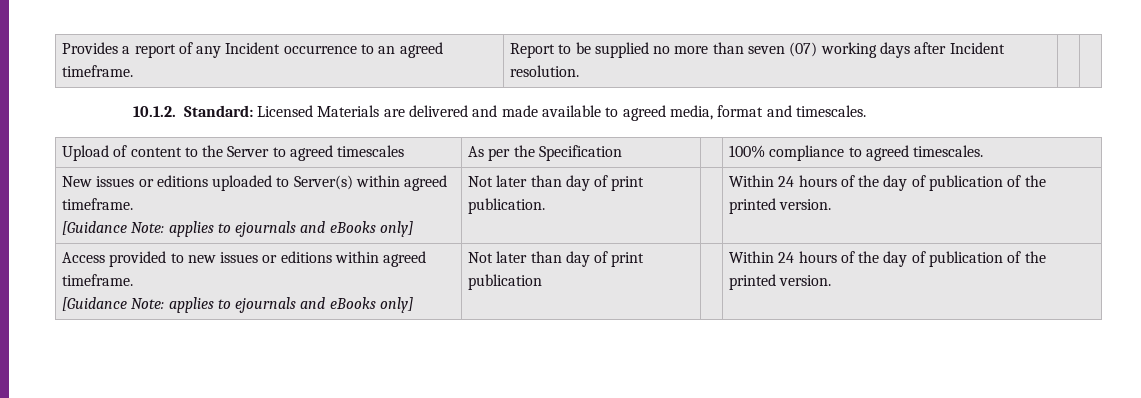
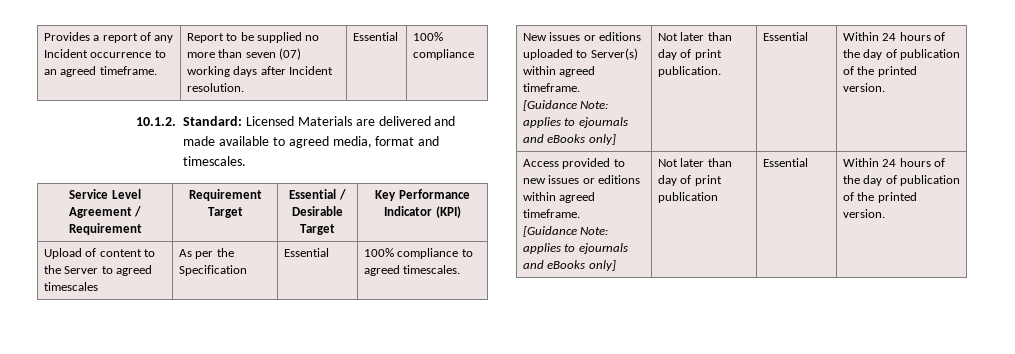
- Provides a report of any Incident occurrence to an agreed timeframe. | Report to be supplied no more than seven (07) working days after Incident resolution. | |
+ Provides a report of any Incident occurrence to an agreed timeframe. | Report to be supplied no more than seven (07) working days after Incident resolution. | Essential | 100% compliance
+ Service Level Agreement / Requirement | Requirement Target | Essential / Desirable Target | Key Performance Indicator (KPI)
- Upload of content to the Server to agreed timescales | As per the Specification | | 100% compliance to agreed timescales.
+ Upload of content to the Server to agreed timescales | As per the Specification | Essential | 100% compliance to agreed timescales.
  New issues or editions uploaded to Server(s) within agreed timeframe.
- [Guidance Note: applies to ejournals and eBooks only] | Not later than day of print publication. | | Within 24 hours of the day of publication of the printed version.
+ [Guidance Note: applies to ejournals and eBooks only] | Not later than day of print publication. | Essential | Within 24 hours of the day of publication of the printed version.
  Access provided to new issues or editions within agreed timeframe.
- [Guidance Note: applies to ejournals and eBooks only] | Not later than day of print publication | | Within 24 hours of the day of publication of the printed version.
+ [Guidance Note: applies to ejournals and eBooks only] | Not later than day of print publication | Essential | Within 24 hours of the day of publication of the printed version.

